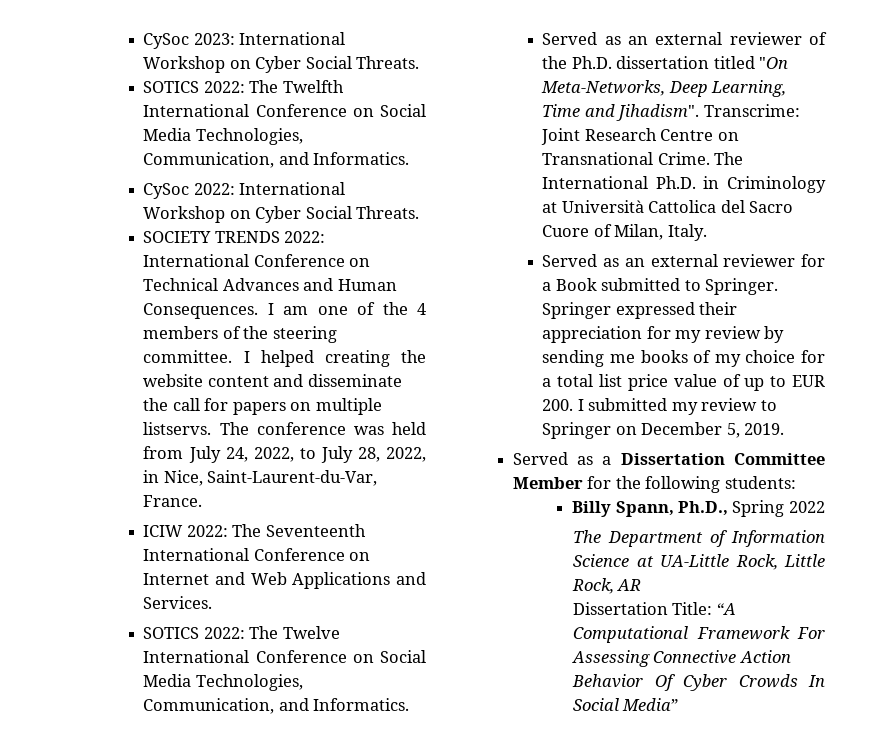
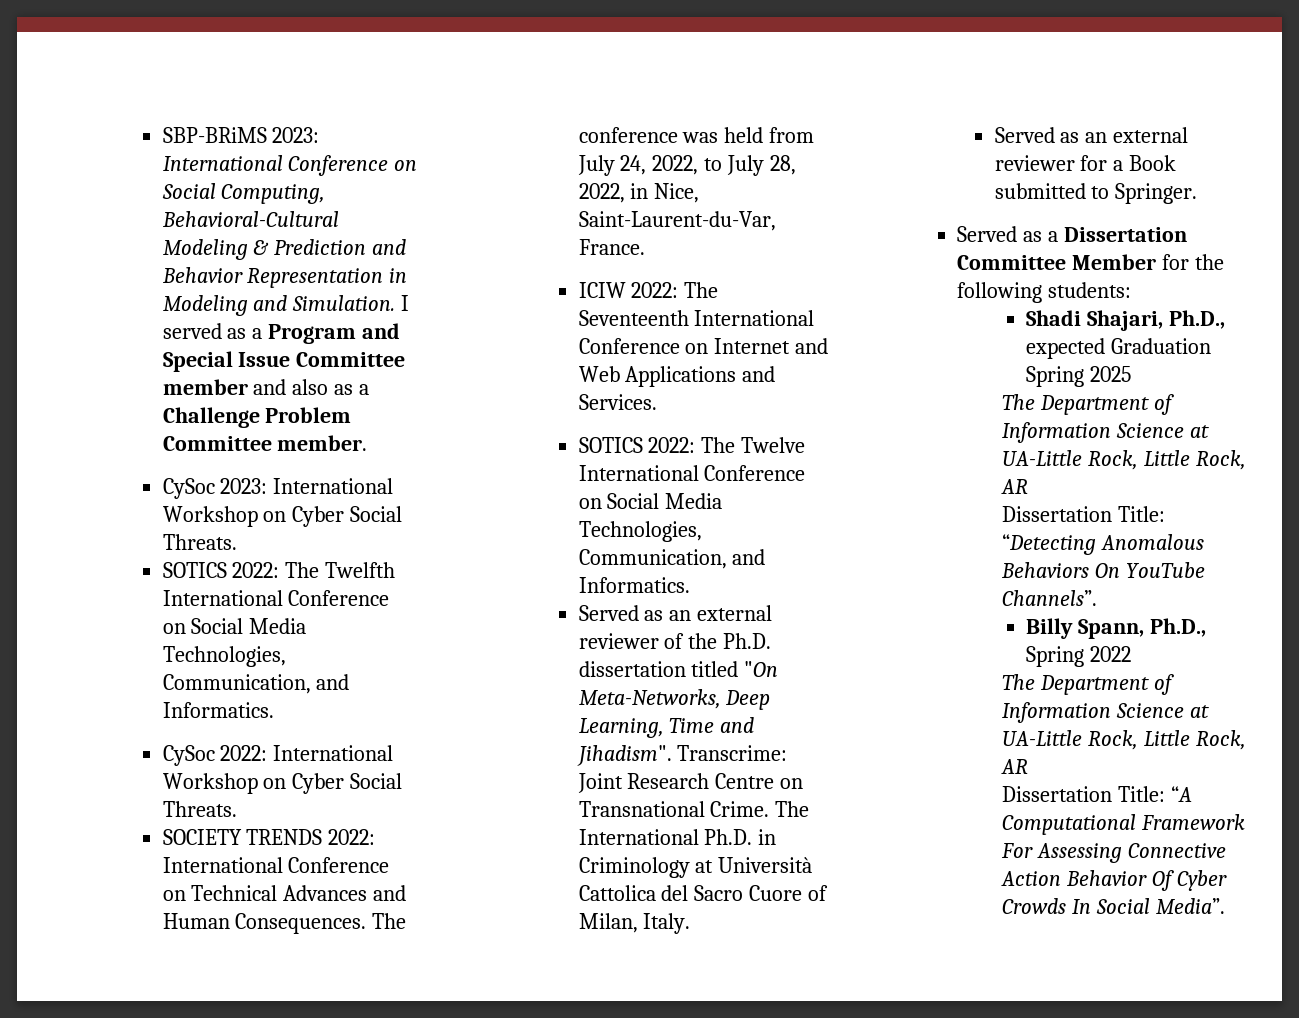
+ SBP-BRiMS 2023: International Conference on Social Computing, Behavioral-Cultural Modeling & Prediction and Behavior Representation in Modeling and Simulation. I served as a Program and Special Issue Committee member and also as a Challenge Problem Committee member.
- I am one of the 4 members of the steering committee. I helped creating the website content and disseminate the call for papers on multiple listservs.
- Springer expressed their appreciation for my review by sending me books of my choice for a total list price value of up to EUR 200. I submitted my review to Springer on December 5, 2019.
+ Shadi Shajari, Ph.D., expected Graduation Spring 2025
+ The Department of Information Science at UA-Little Rock, Little Rock, AR
+ Dissertation Title: “Detecting Anomalous Behaviors On YouTube Channels”.
- Dissertation Title: “A Computational Framework For Assessing Connective Action Behavior Of Cyber Crowds In Social Media”
+ Dissertation Title: “A Computational Framework For Assessing Connective Action Behavior Of Cyber Crowds In Social Media”.

